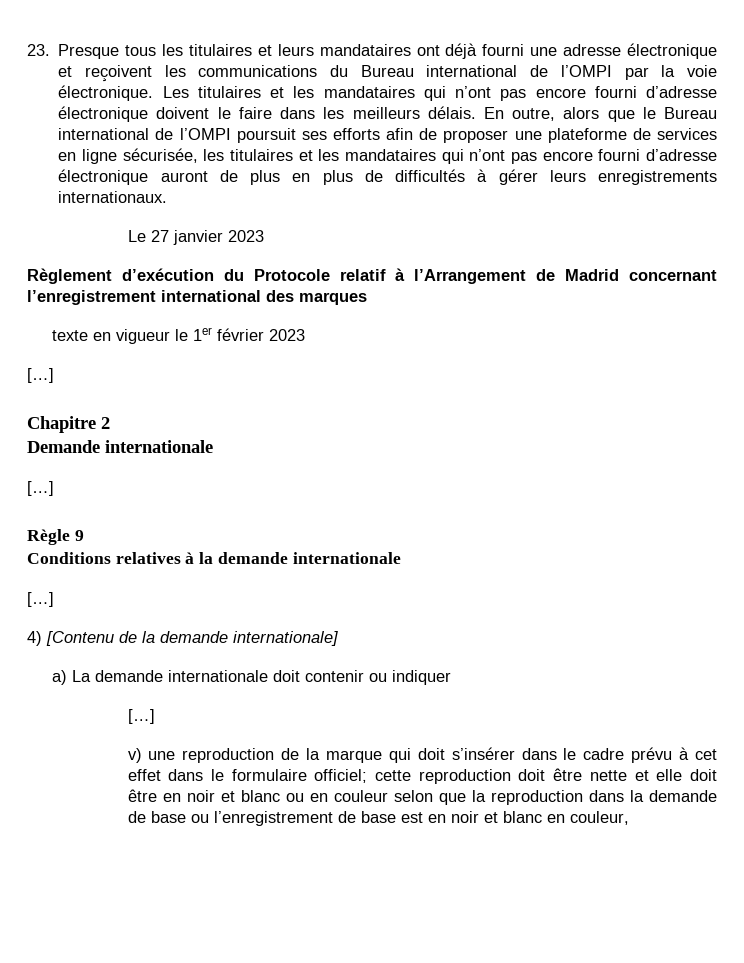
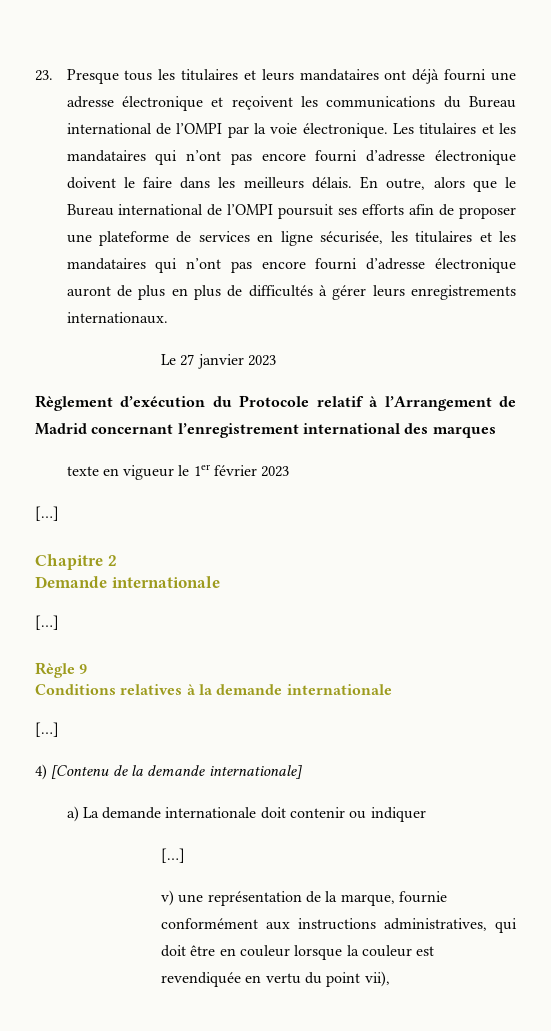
- v) une reproduction de la marque qui doit s’insérer dans le cadre prévu à cet effet dans le formulaire officiel; cette reproduction doit être nette et elle doit être en noir et blanc ou en couleur selon que la reproduction dans la demande de base ou l’enregistrement de base est en noir et blanc en couleur,
+ v) une représentation de la marque, fournie conformément aux instructions administratives, qui doit être en couleur lorsque la couleur est revendiquée en vertu du point vii),

